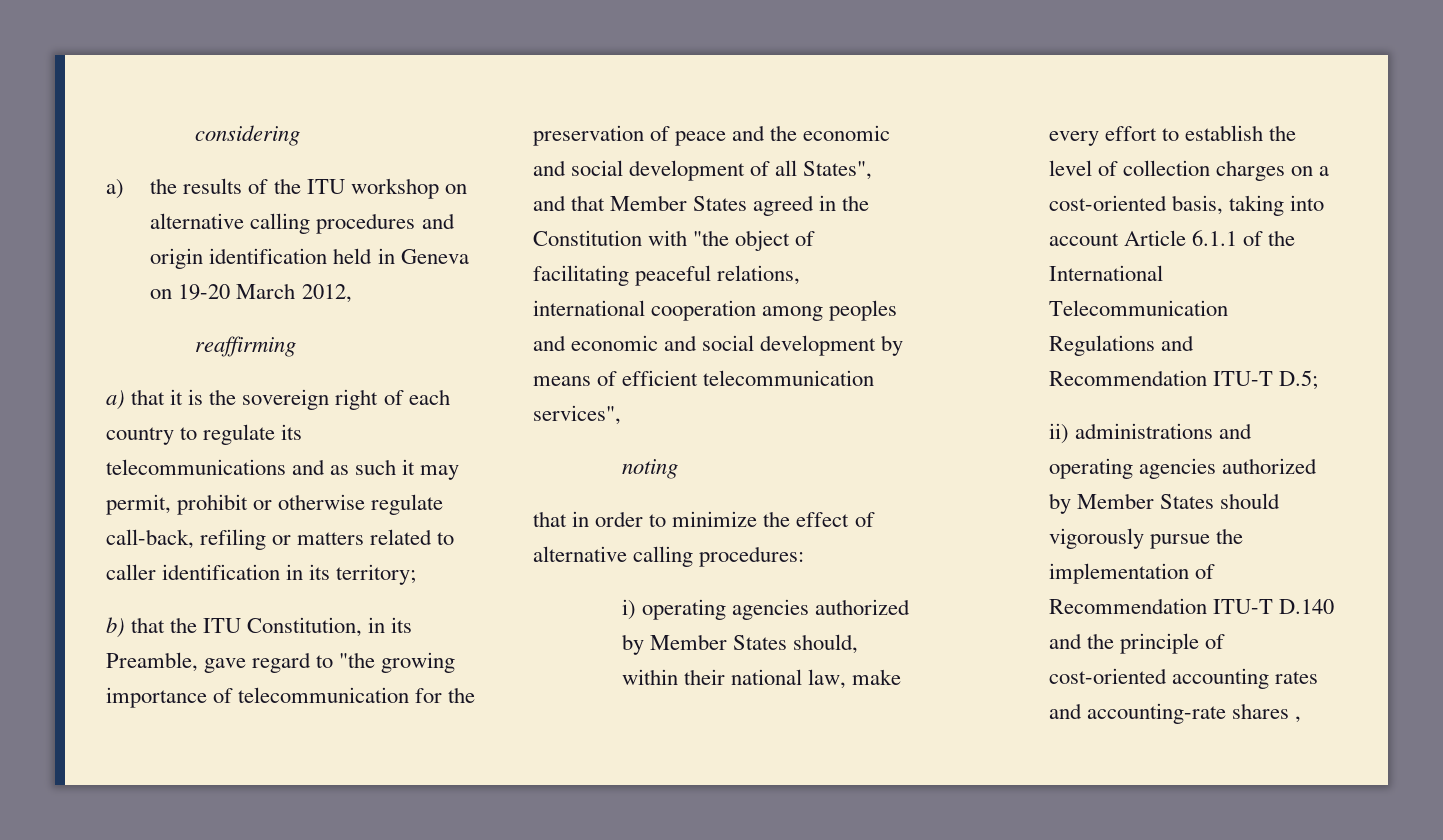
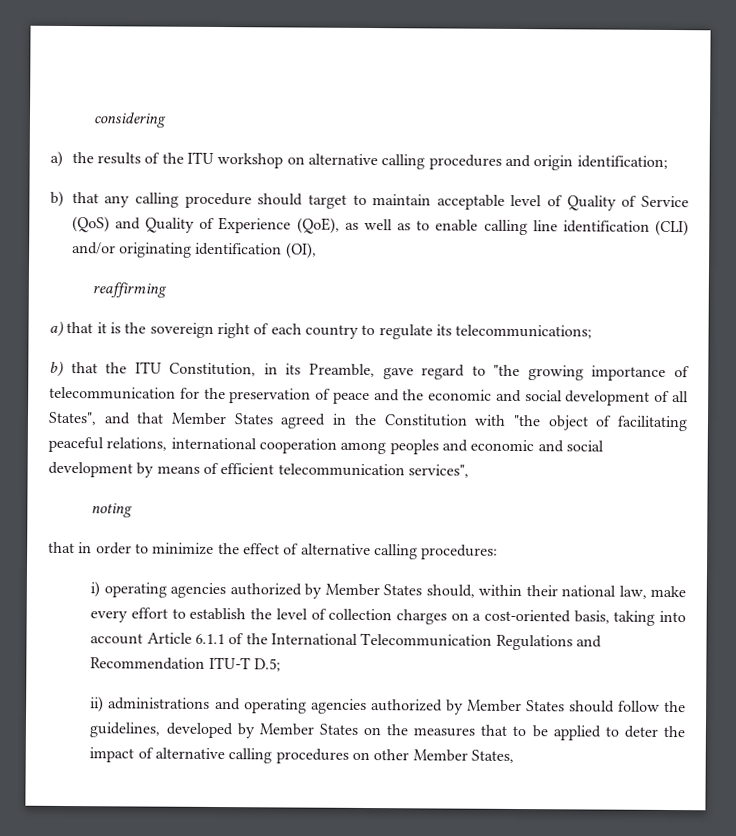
- a) the results of the ITU workshop on alternative calling procedures and origin identification held in Geneva on 19-20 March 2012,
+ a) the results of the ITU workshop on alternative calling procedures and origin identification;
+ b) that any calling procedure should target to maintain acceptable level of Quality of Service (QoS) and Quality of Experience (QoE), as well as to enable calling line identification (CLI) and/or originating identification (OI),
- a) that it is the sovereign right of each country to regulate its telecommunications and as such it may permit, prohibit or otherwise regulate call-back, refiling or matters related to caller identification in its territory;
+ a) that it is the sovereign right of each country to regulate its telecommunications;
- ii) administrations and operating agencies authorized by Member States should vigorously pursue the implementation of Recommendation ITU-T D.140 and the principle of cost-oriented accounting rates and accounting-rate shares ,
+ ii) administrations and operating agencies authorized by Member States should follow the guidelines, developed by Member States on the measures that to be applied to deter the impact of alternative calling procedures on other Member States,

